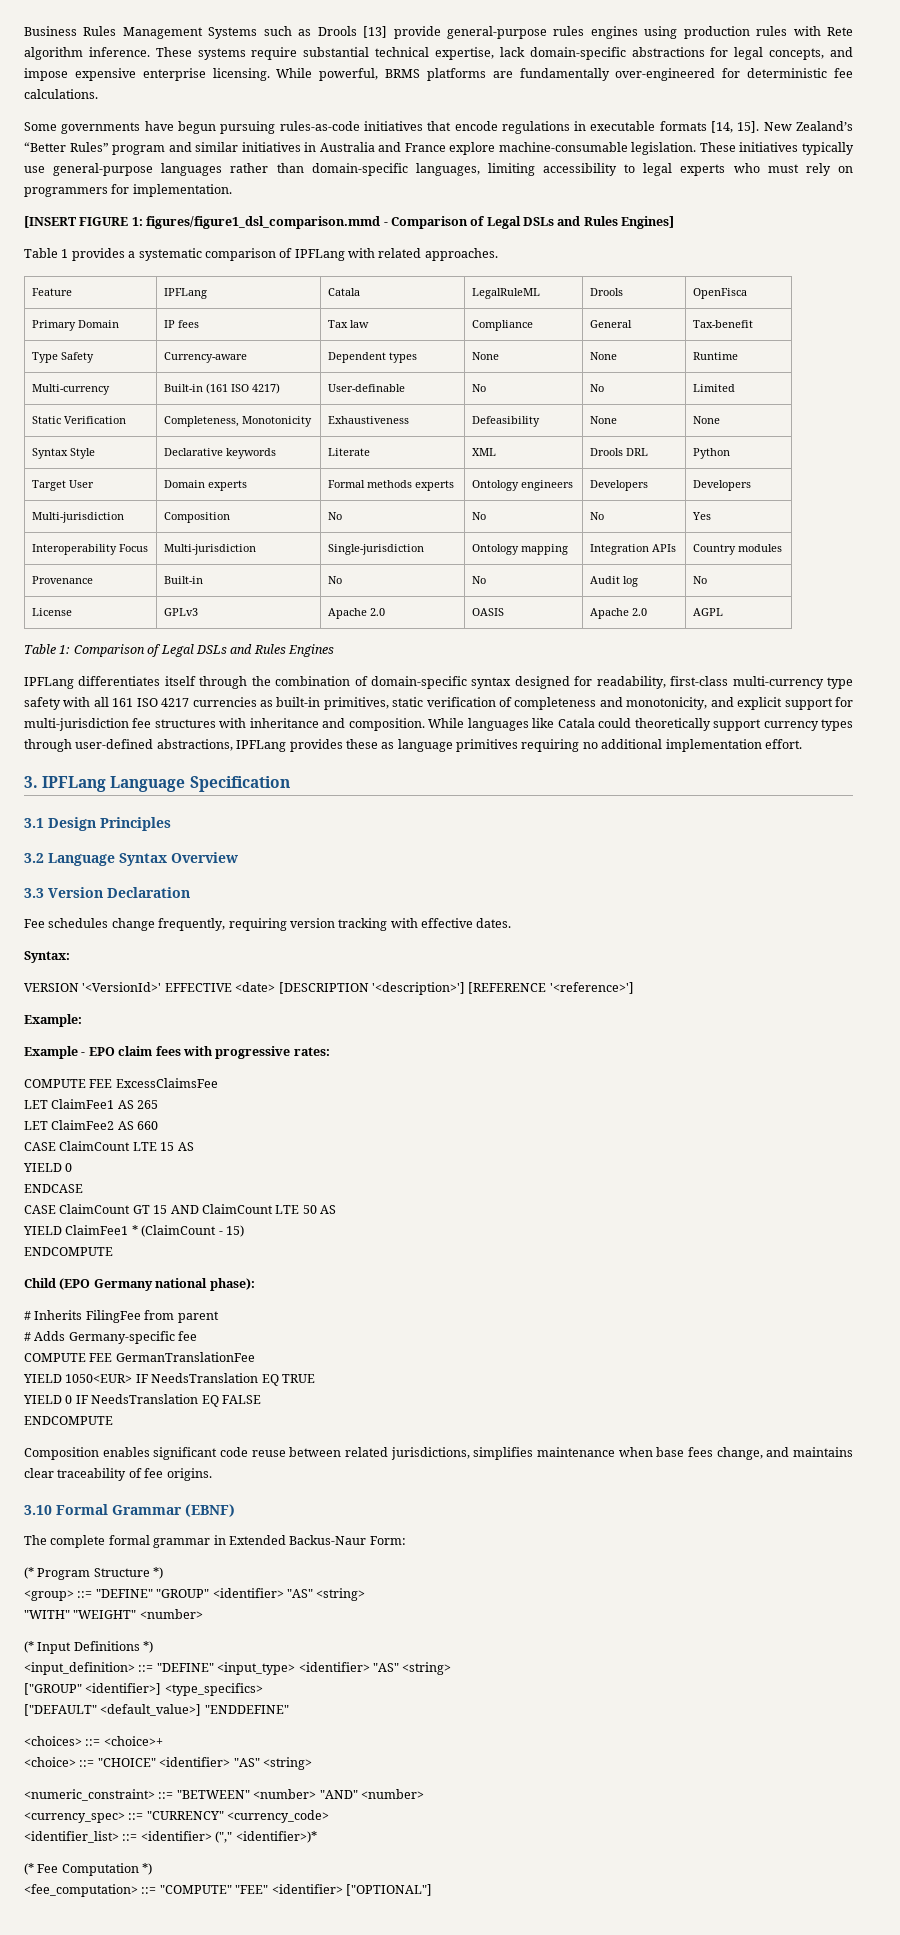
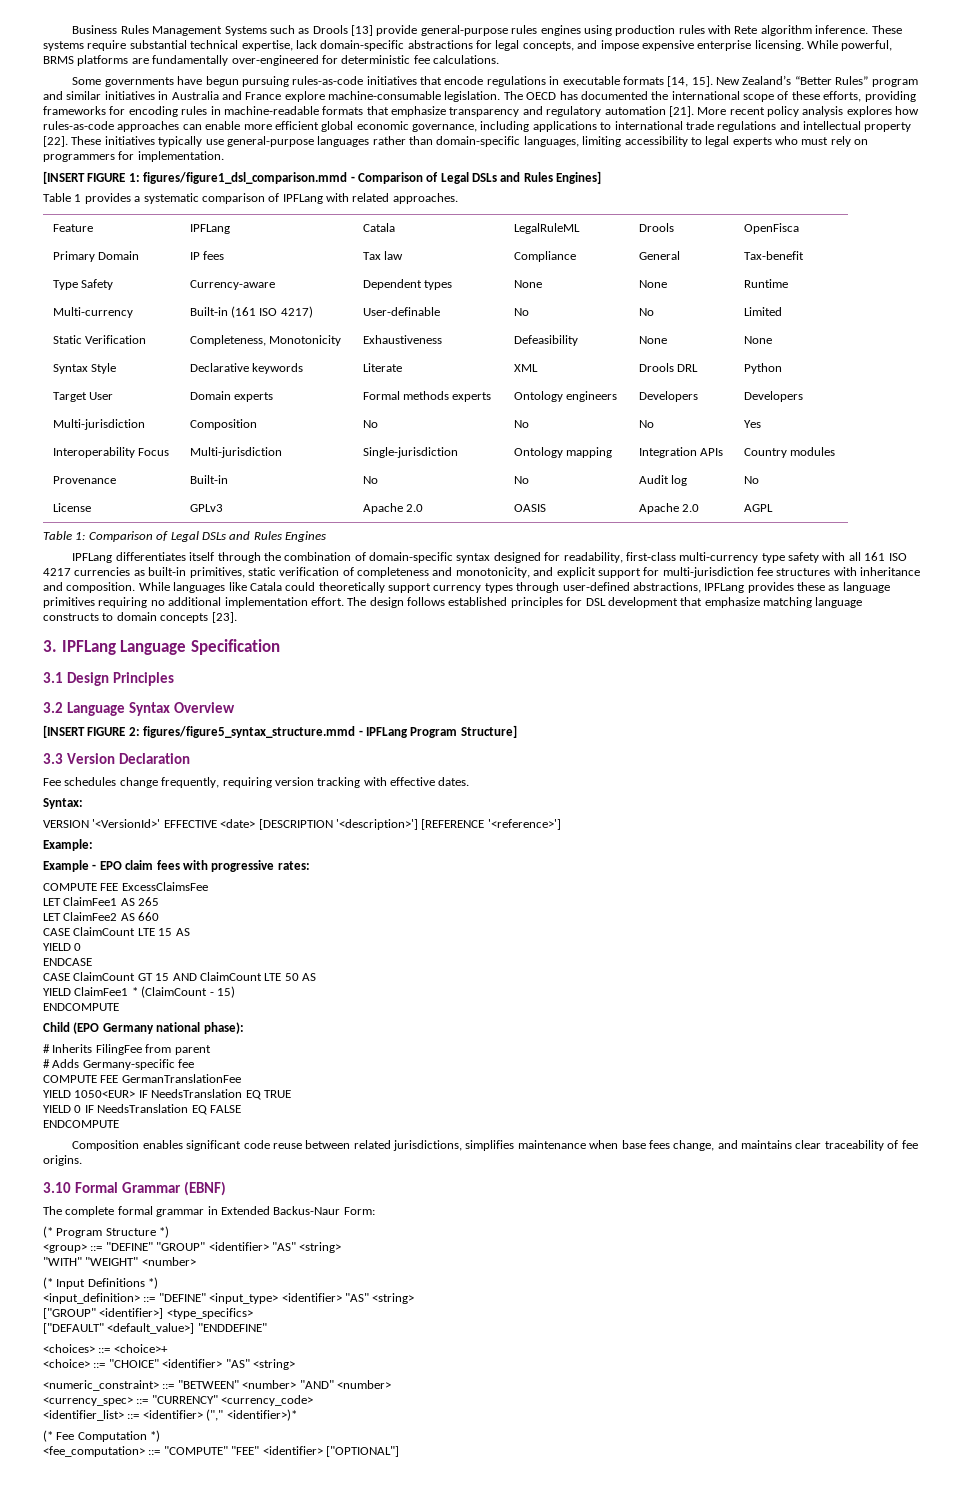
+ The OECD has documented the international scope of these efforts, providing frameworks for encoding rules in machine-readable formats that emphasize transparency and regulatory automation [21]. More recent policy analysis explores how rules-as-code approaches can enable more efficient global economic governance, including applications to international trade regulations and intellectual property [22].
+ The design follows established principles for DSL development that emphasize matching language constructs to domain concepts [23].
+ [INSERT FIGURE 2: figures/figure5_syntax_structure.mmd - IPFLang Program Structure]

